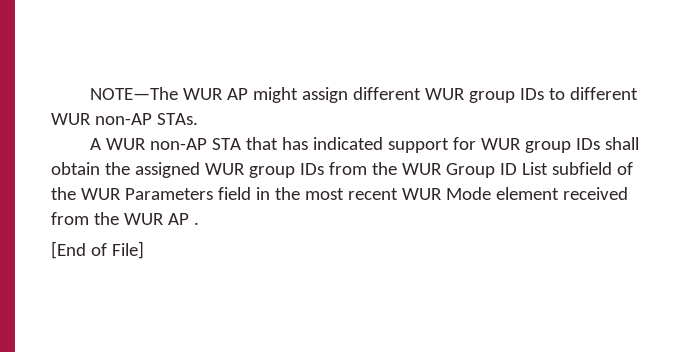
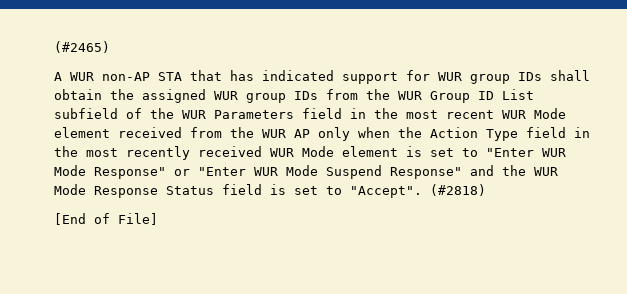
- NOTE—The WUR AP might assign different WUR group IDs to different WUR non-AP STAs.
+ (#2465)
- A WUR non-AP STA that has indicated support for WUR group IDs shall obtain the assigned WUR group IDs from the WUR Group ID List subfield of the WUR Parameters field in the most recent WUR Mode element received from the WUR AP .
+ A WUR non-AP STA that has indicated support for WUR group IDs shall obtain the assigned WUR group IDs from the WUR Group ID List subfield of the WUR Parameters field in the most recent WUR Mode element received from the WUR AP only when the Action Type field in the most recently received WUR Mode element is set to "Enter WUR Mode Response" or "Enter WUR Mode Suspend Response" and the WUR Mode Response Status field is set to "Accept". (#2818)

